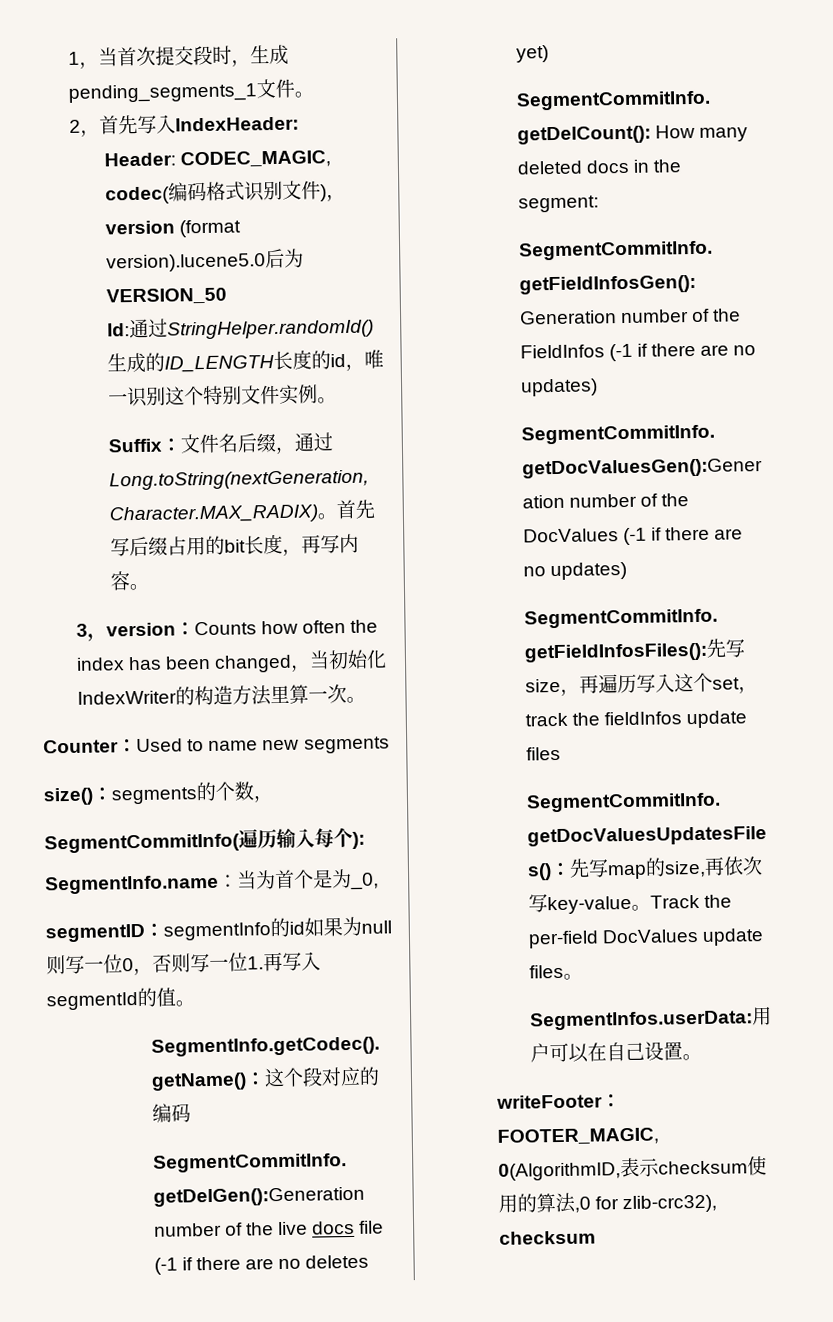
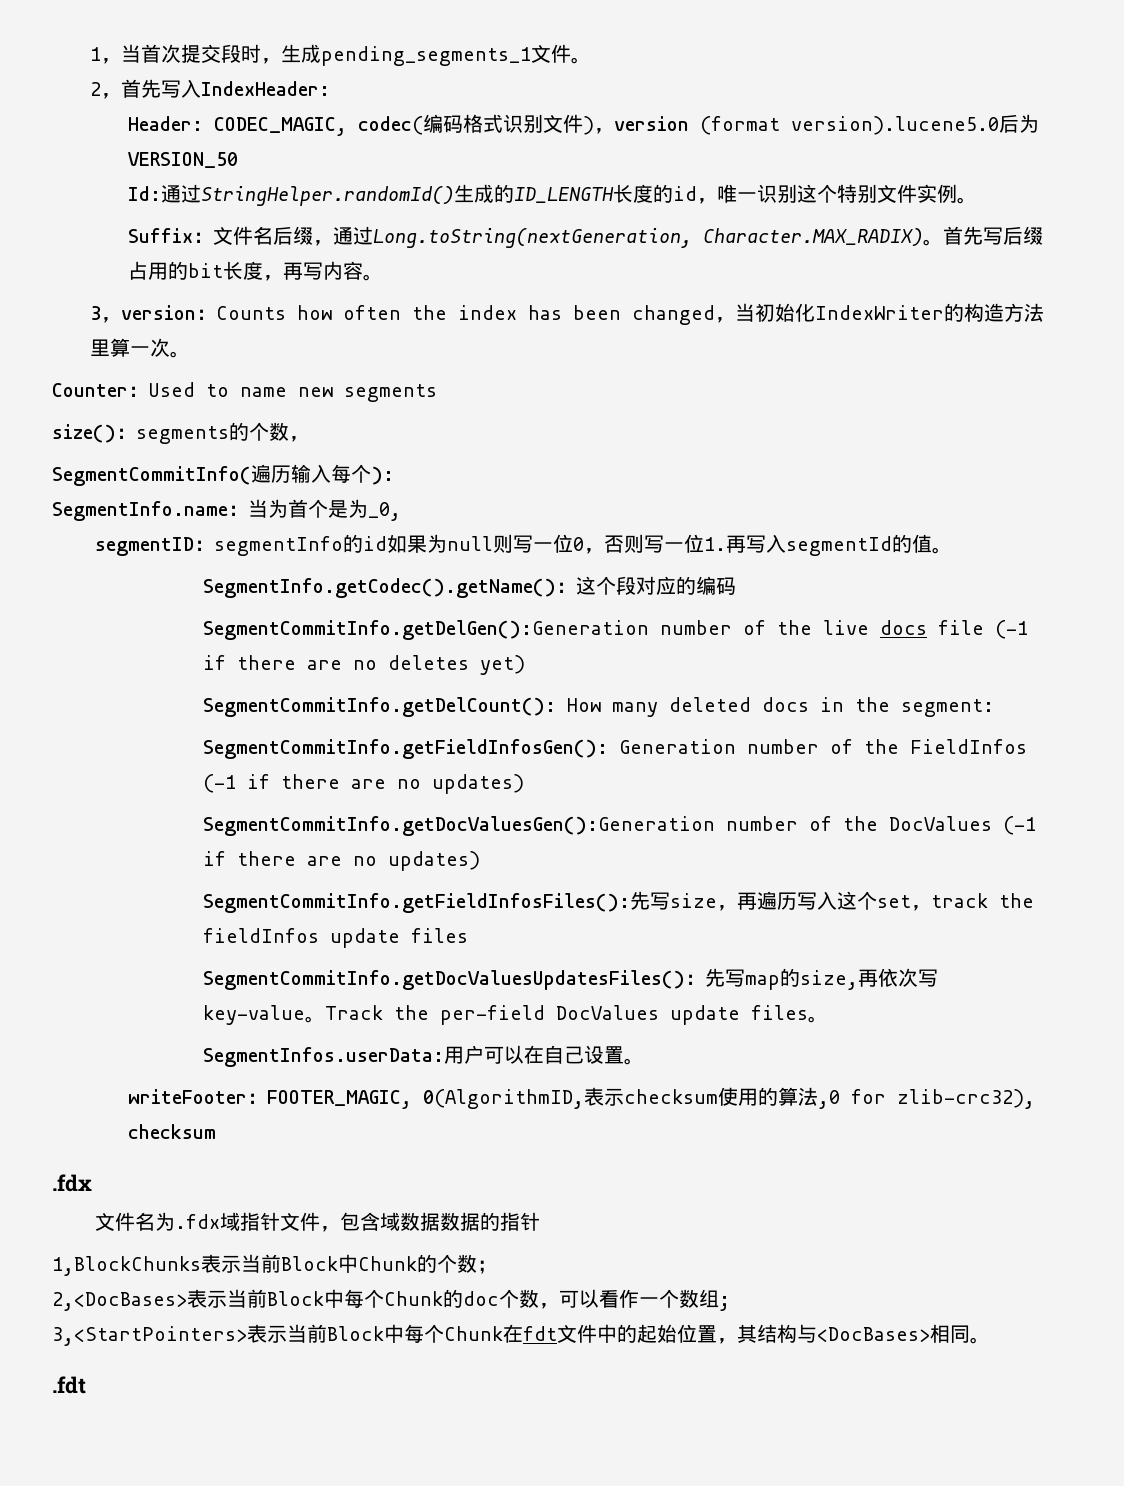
  writeFooter：FOOTER_MAGIC, 0(AlgorithmID,表示checksum使用的算法,0 for zlib-crc32), checksum
+ .fdx
+ 文件名为.fdx域指针文件，包含域数据数据的指针
+ 1,BlockChunks表示当前Block中Chunk的个数；
+ 2,<DocBases>表示当前Block中每个Chunk的doc个数，可以看作一个数组;
+ 3,<StartPointers>表示当前Block中每个Chunk在fdt文件中的起始位置，其结构与<DocBases>相同。
+ .fdt

